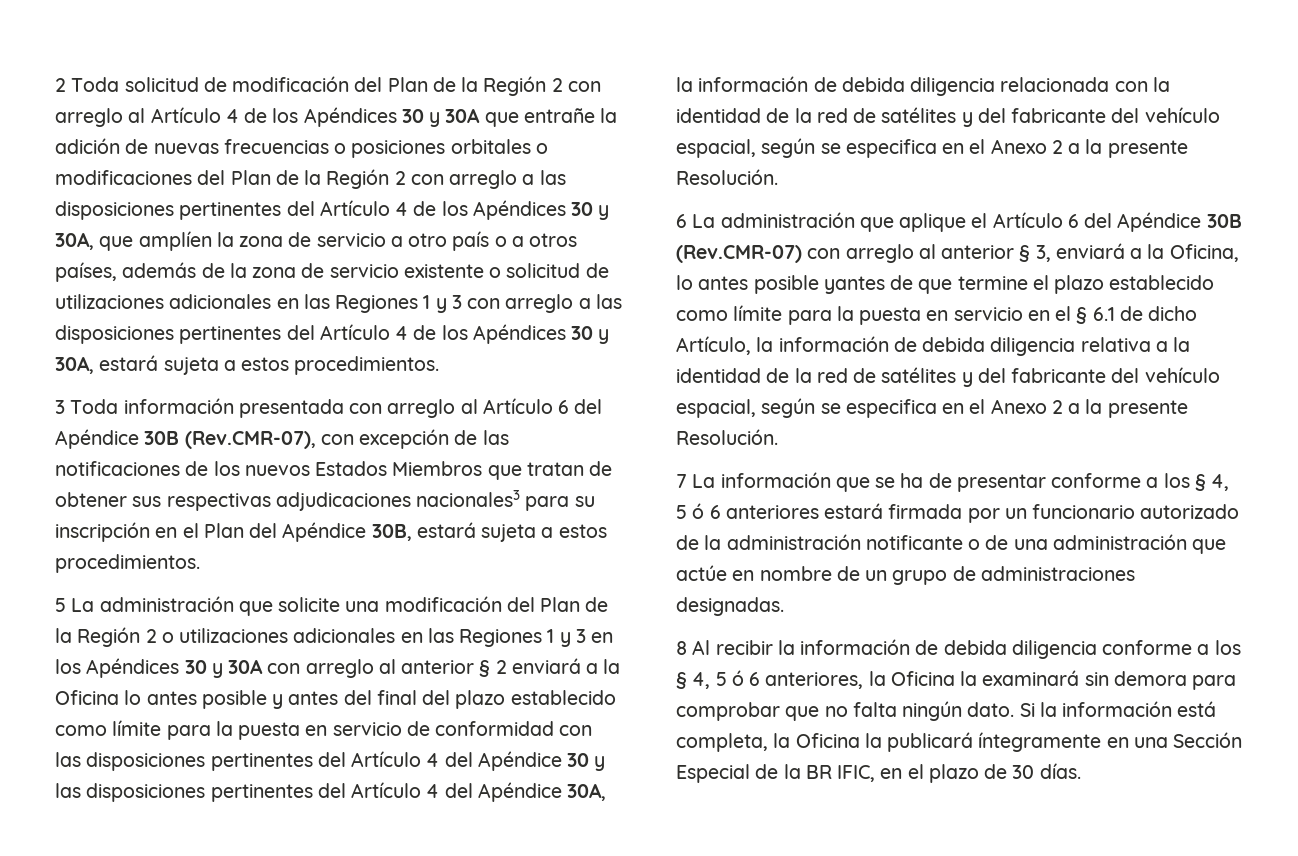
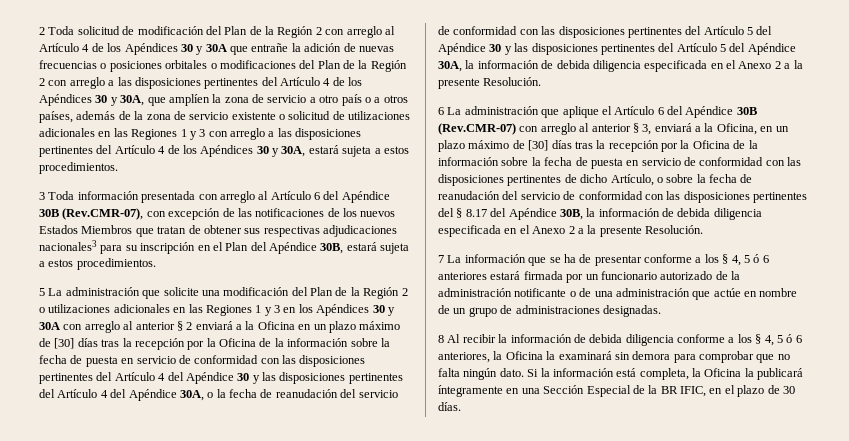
- 5 La administración que solicite una modificación del Plan de la Región 2 o utilizaciones adicionales en las Regiones 1 y 3 en los Apéndices 30 y 30A con arreglo al anterior § 2 enviará a la Oficina lo antes posible y antes del final del plazo establecido como límite para la puesta en servicio de conformidad con las disposiciones pertinentes del Artículo 4 del Apéndice 30 y las disposiciones pertinentes del Artículo 4 del Apéndice 30A, la información de debida diligencia relacionada con la identidad de la red de satélites y del fabricante del vehículo espacial, según se especifica en el Anexo 2 a la presente Resolución.
+ 5 La administración que solicite una modificación del Plan de la Región 2 o utilizaciones adicionales en las Regiones 1 y 3 en los Apéndices 30 y 30A con arreglo al anterior § 2 enviará a la Oficina en un plazo máximo de [30] días tras la recepción por la Oficina de la información sobre la fecha de puesta en servicio de conformidad con las disposiciones pertinentes del Artículo 4 del Apéndice 30 y las disposiciones pertinentes del Artículo 4 del Apéndice 30A, o la fecha de reanudación del servicio de conformidad con las disposiciones pertinentes del Artículo 5 del Apéndice 30 y las disposiciones pertinentes del Artículo 5 del Apéndice 30A, la información de debida diligencia especificada en el Anexo 2 a la presente Resolución.
- 6 La administración que aplique el Artículo 6 del Apéndice 30B (Rev.CMR-07) con arreglo al anterior § 3, enviará a la Oficina, lo antes posible yantes de que termine el plazo establecido como límite para la puesta en servicio en el § 6.1 de dicho Artículo, la información de debida diligencia relativa a la identidad de la red de satélites y del fabricante del vehículo espacial, según se especifica en el Anexo 2 a la presente Resolución.
+ 6 La administración que aplique el Artículo 6 del Apéndice 30B (Rev.CMR-07) con arreglo al anterior § 3, enviará a la Oficina, en un plazo máximo de [30] días tras la recepción por la Oficina de la información sobre la fecha de puesta en servicio de conformidad con las disposiciones pertinentes de dicho Artículo, o sobre la fecha de reanudación del servicio de conformidad con las disposiciones pertinentes del § 8.17 del Apéndice 30B, la información de debida diligencia especificada en el Anexo 2 a la presente Resolución.

